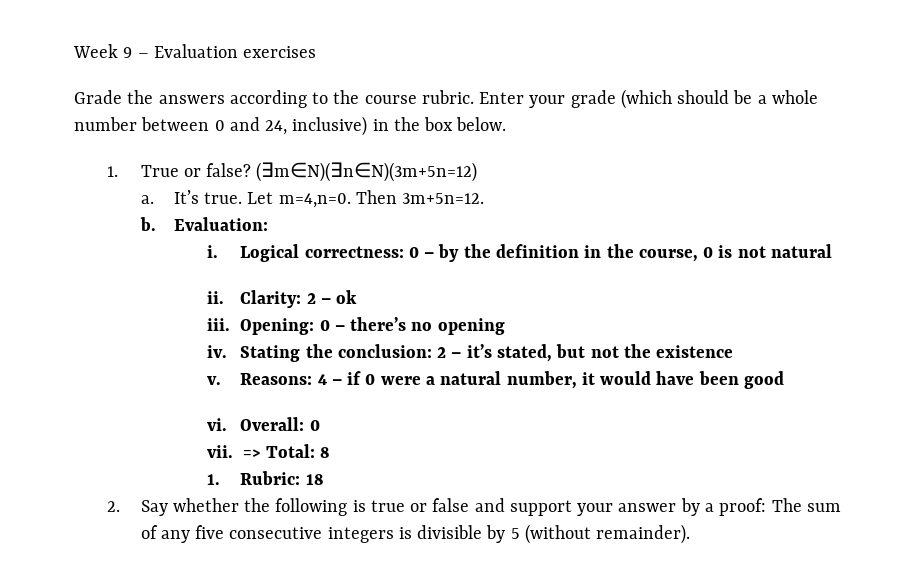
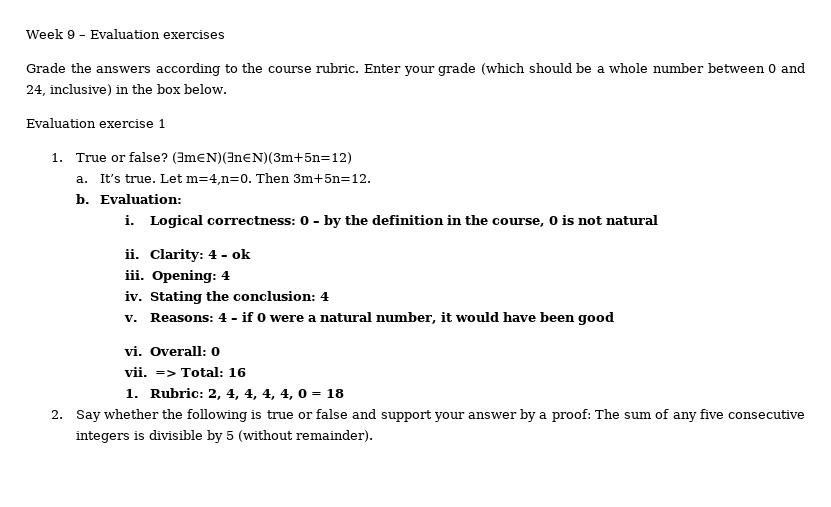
+ Evaluation exercise 1
- Clarity: 2 – ok
+ Clarity: 4 – ok
- Opening: 0 – there’s no opening
+ Opening: 4
- Stating the conclusion: 2 – it’s stated, but not the existence
+ Stating the conclusion: 4
- => Total: 8
+ => Total: 16
- 1. Rubric: 18
+ 1. Rubric: 2, 4, 4, 4, 4, 0 = 18

